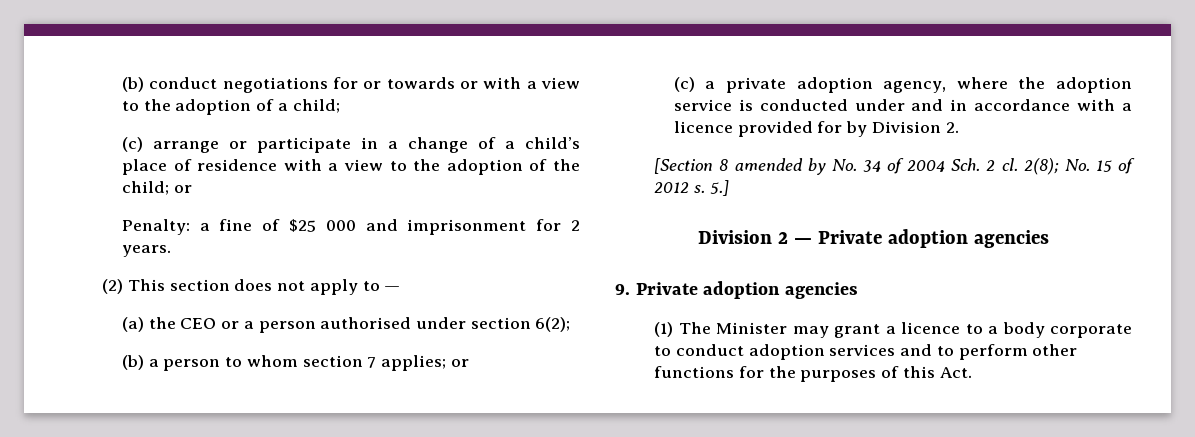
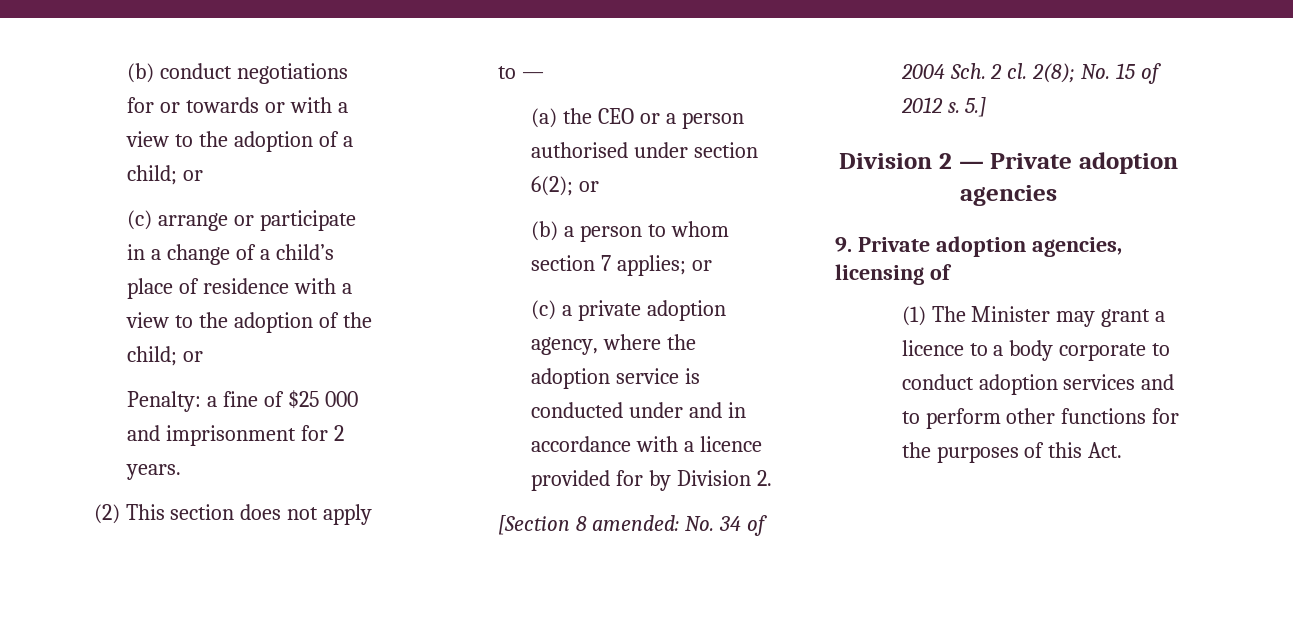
- (b) conduct negotiations for or towards or with a view to the adoption of a child;
+ (b) conduct negotiations for or towards or with a view to the adoption of a child; or
- (a) the CEO or a person authorised under section 6(2);
+ (a) the CEO or a person authorised under section 6(2); or
- [Section 8 amended by No. 34 of 2004 Sch. 2 cl.
+ [Section 8 amended: No. 34 of 2004 Sch. 2 cl.
- 9. Private adoption agencies
+ 9. Private adoption agencies, licensing of

